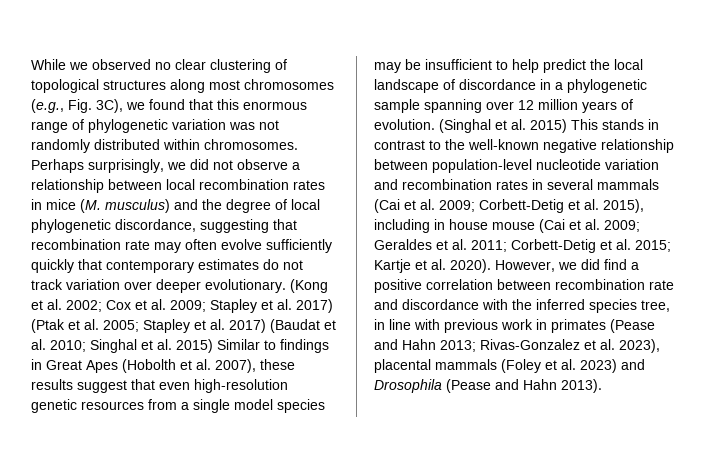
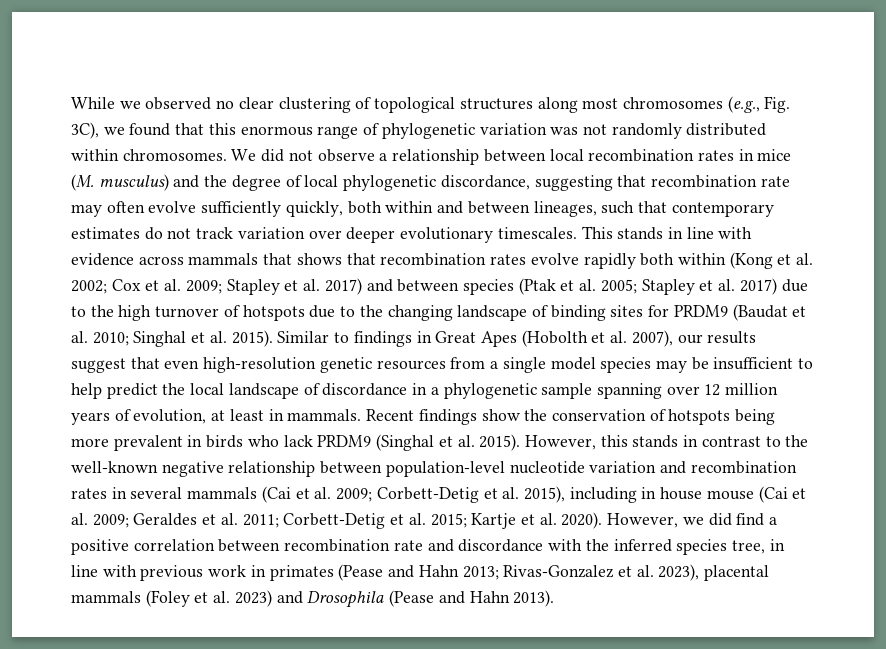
- Perhaps surprisingly, we did not observe a relationship between local recombination rates in mice (M. musculus) and the degree of local phylogenetic discordance, suggesting that recombination rate may often evolve sufficiently quickly that contemporary estimates do not track variation over deeper evolutionary. (Kong et al. 2002;
+ We did not observe a relationship between local recombination rates in mice (M. musculus) and the degree of local phylogenetic discordance, suggesting that recombination rate may often evolve sufficiently quickly, both within and between lineages, such that contemporary estimates do not track variation over deeper evolutionary timescales. This stands in line with evidence across mammals that shows that recombination rates evolve rapidly both within (Kong et al. 2002;
- Stapley et al. 2017) (Ptak et al. 2005;
+ Stapley et al. 2017) and between species (Ptak et al. 2005;
- Stapley et al. 2017) (Baudat et al. 2010;
+ Stapley et al. 2017) due to the high turnover of hotspots due to the changing landscape of binding sites for PRDM9 (Baudat et al. 2010;
- Singhal et al. 2015) Similar to findings in Great Apes (Hobolth et al. 2007), these results suggest that even high-resolution genetic resources from a single model species may be insufficient to help predict the local landscape of discordance in a phylogenetic sample spanning over 12 million years of evolution. (Singhal et al. 2015) This stands in contrast to the well-known negative relationship between population-level nucleotide variation and recombination rates in several mammals (Cai et al. 2009;
+ Singhal et al. 2015). Similar to findings in Great Apes (Hobolth et al. 2007), our results suggest that even high-resolution genetic resources from a single model species may be insufficient to help predict the local landscape of discordance in a phylogenetic sample spanning over 12 million years of evolution, at least in mammals. Recent findings show the conservation of hotspots being more prevalent in birds who lack PRDM9 (Singhal et al. 2015). However, this stands in contrast to the well-known negative relationship between population-level nucleotide variation and recombination rates in several mammals (Cai et al. 2009;

